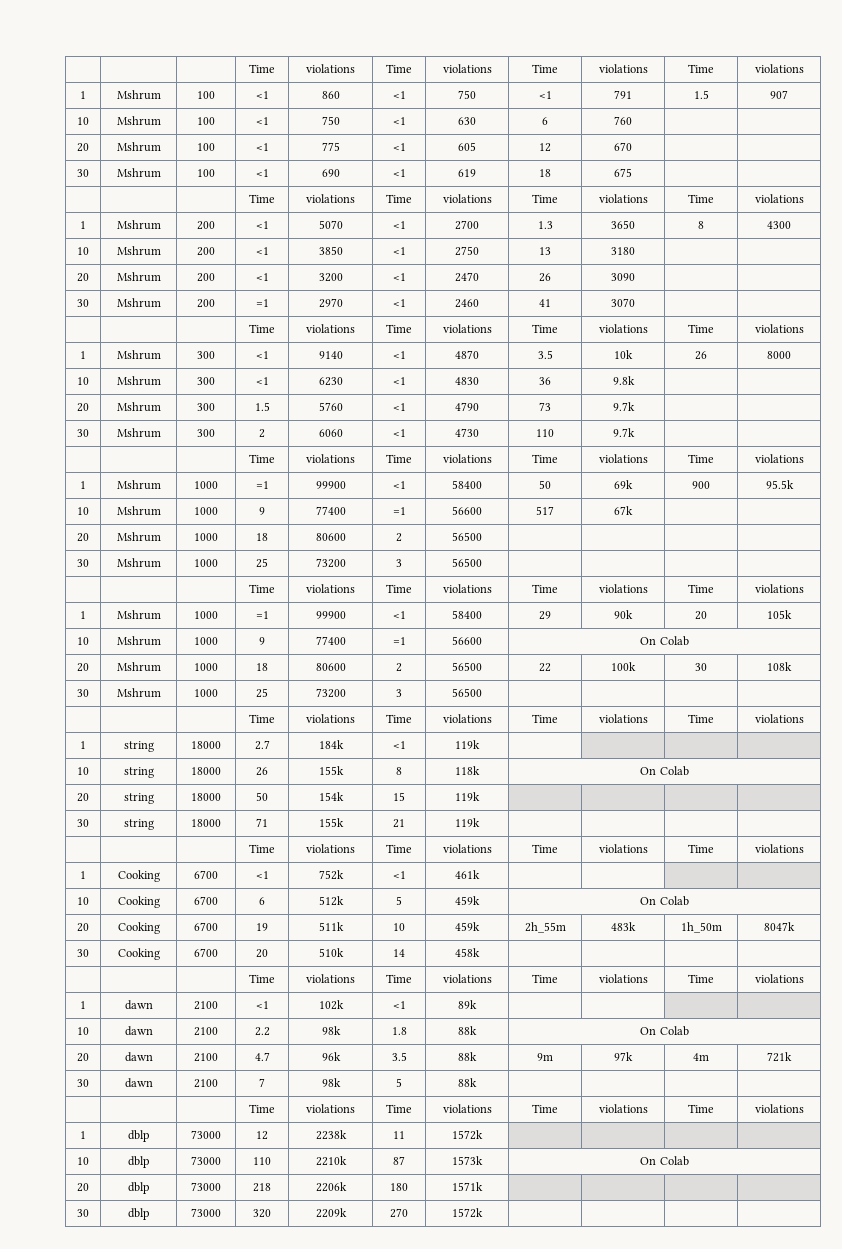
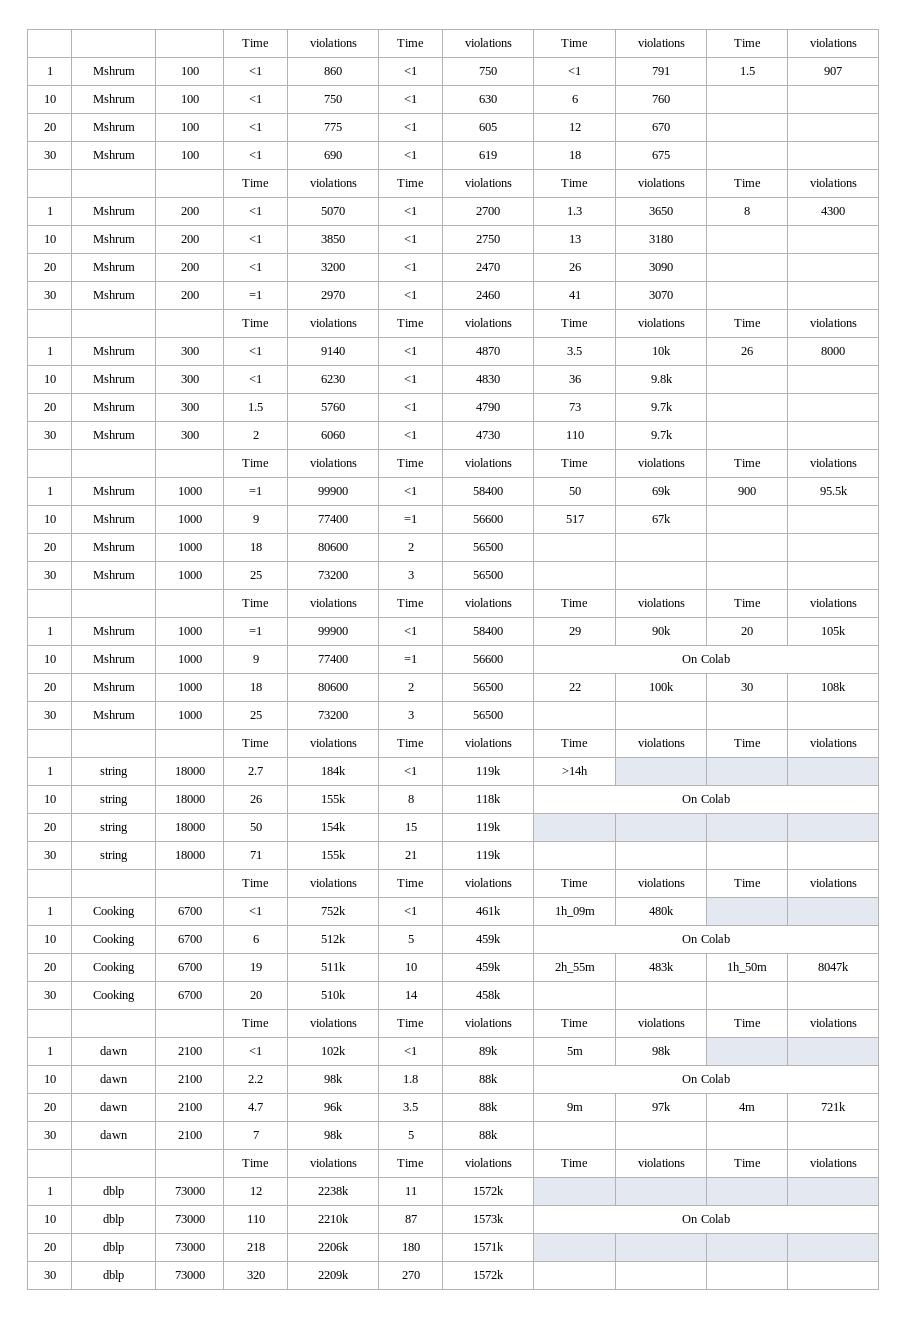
- 1 | string | 18000 | 2.7 | 184k | <1 | 119k | | | |
+ 1 | string | 18000 | 2.7 | 184k | <1 | 119k | >14h | | |
- 1 | Cooking | 6700 | <1 | 752k | <1 | 461k | | | |
+ 1 | Cooking | 6700 | <1 | 752k | <1 | 461k | 1h_09m | 480k | |
- 1 | dawn | 2100 | <1 | 102k | <1 | 89k | | | |
+ 1 | dawn | 2100 | <1 | 102k | <1 | 89k | 5m | 98k | |

